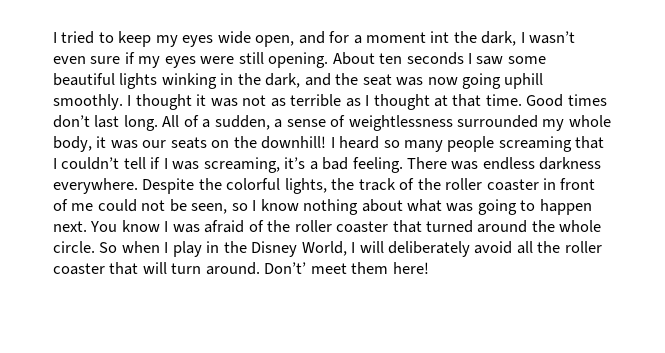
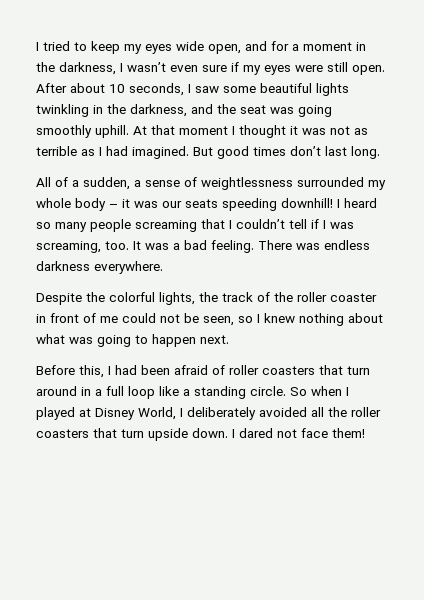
- I tried to keep my eyes wide open, and for a moment int the dark, I wasn’t even sure if my eyes were still opening. About ten seconds I saw some beautiful lights winking in the dark, and the seat was now going uphill smoothly. I thought it was not as terrible as I thought at that time. Good times don’t last long. All of a sudden, a sense of weightlessness surrounded my whole body, it was our seats on the downhill!
+ I tried to keep my eyes wide open, and for a moment in the darkness, I wasn’t even sure if my eyes were still open. After about 10 seconds, I saw some beautiful lights twinkling in the darkness, and the seat was going smoothly uphill. At that moment I thought it was not as terrible as I had imagined. But good times don’t last long.
+ All of a sudden, a sense of weightlessness surrounded my whole body – it was our seats speeding downhill!
- I heard so many people screaming that I couldn’t tell if I was screaming, it’s a bad feeling.
+ I heard so many people screaming that I couldn’t tell if I was screaming, too. It was a bad feeling.
- There was endless darkness everywhere. Despite the colorful lights, the track of the roller coaster in front of me could not be seen, so I know nothing about what was going to happen next. You know I was afraid of the roller coaster that turned around the whole circle. So when I play in the Disney World, I will deliberately avoid all the roller coaster that will turn around. Don’t’ meet them here!
+ There was endless darkness everywhere.
+ Despite the colorful lights, the track of the roller coaster in front of me could not be seen, so I knew nothing about what was going to happen next.
+ Before this, I had been afraid of roller coasters that turn around in a full loop like a standing circle. So when I played at Disney World, I deliberately avoided all the roller coasters that turn upside down. I dared not face them!

